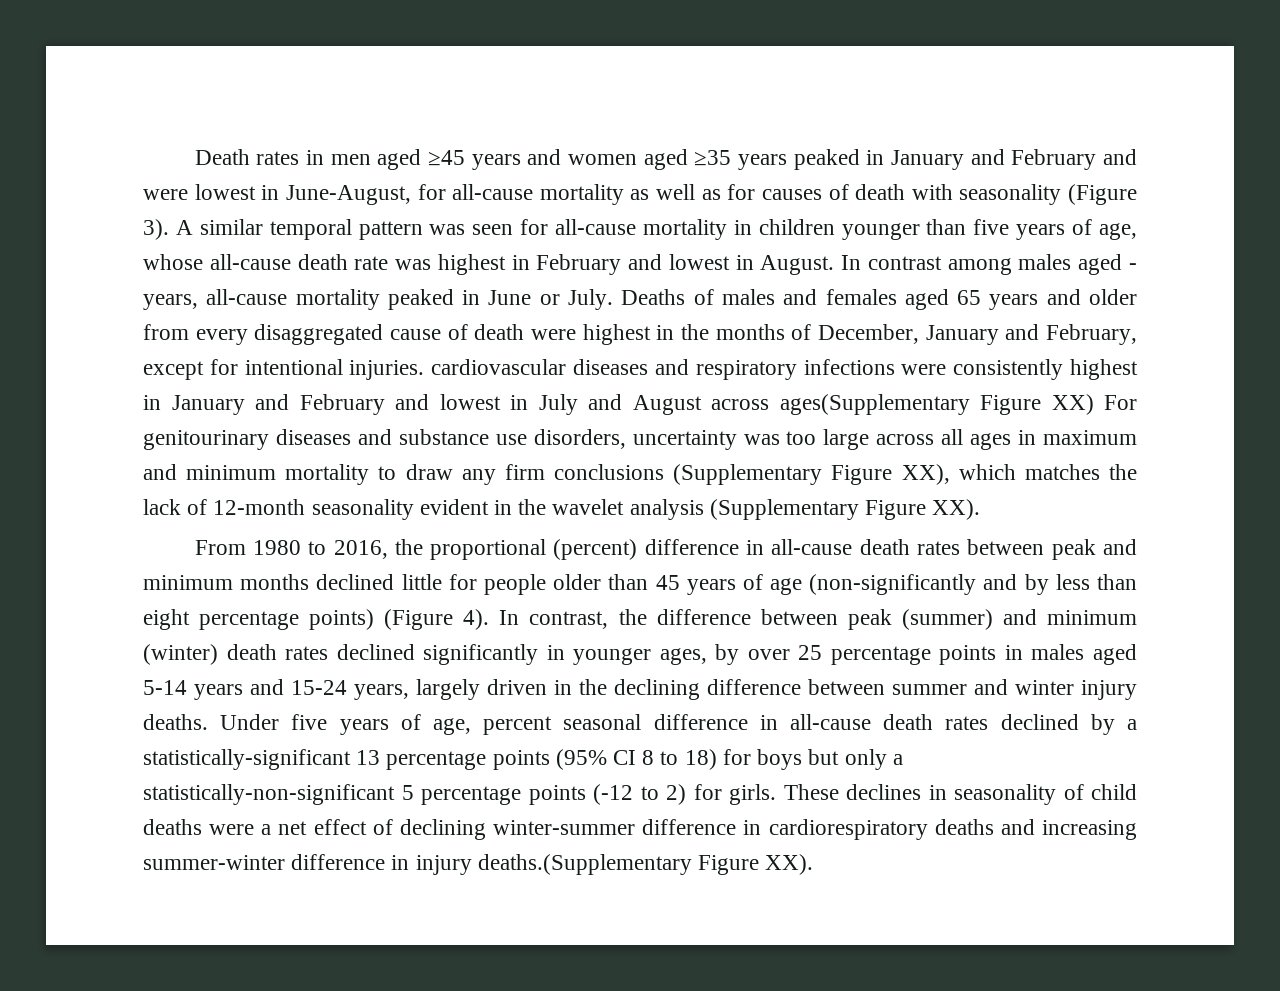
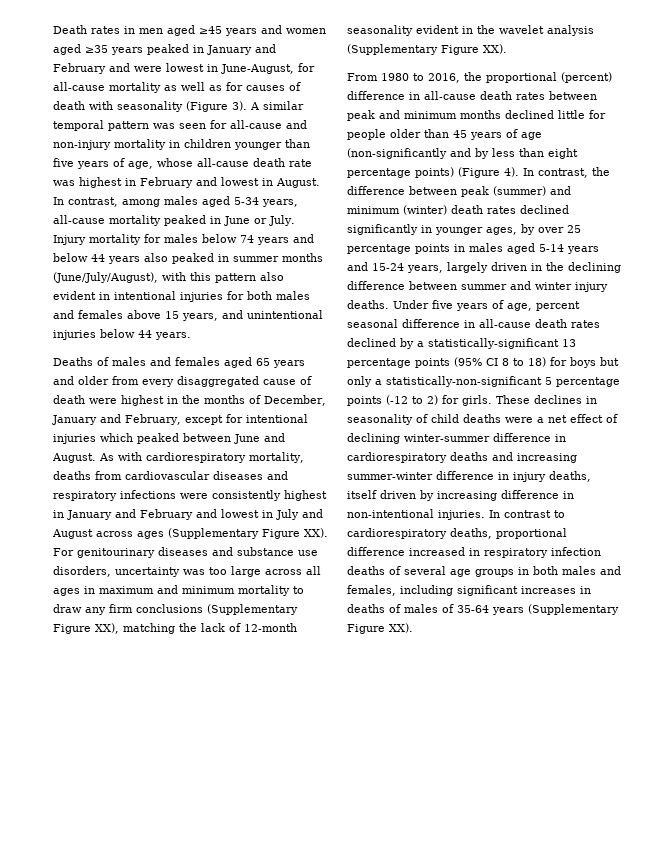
- A similar temporal pattern was seen for all-cause mortality in children younger than five years of age, whose all-cause death rate was highest in February and lowest in August.
+ A similar temporal pattern was seen for all-cause and non-injury mortality in children younger than five years of age, whose all-cause death rate was highest in February and lowest in August.
- In contrast among males aged - years, all-cause mortality peaked in June or July. Deaths of males and females aged 65 years and older from every disaggregated cause of death were highest in the months of December, January and February, except for intentional injuries. cardiovascular diseases and respiratory infections were consistently highest in January and February and lowest in July and August across ages(Supplementary Figure XX) For genitourinary diseases and substance use disorders, uncertainty was too large across all ages in maximum and minimum mortality to draw any firm conclusions (Supplementary Figure XX), which matches the lack of 12-month seasonality evident in the wavelet analysis (Supplementary Figure XX).
+ In contrast, among males aged 5-34 years, all-cause mortality peaked in June or July. Injury mortality for males below 74 years and below 44 years also peaked in summer months (June/July/August), with this pattern also evident in intentional injuries for both males and females above 15 years, and unintentional injuries below 44 years.
+ Deaths of males and females aged 65 years and older from every disaggregated cause of death were highest in the months of December, January and February, except for intentional injuries which peaked between June and August. As with cardiorespiratory mortality, deaths from cardiovascular diseases and respiratory infections were consistently highest in January and February and lowest in July and August across ages (Supplementary Figure XX). For genitourinary diseases and substance use disorders, uncertainty was too large across all ages in maximum and minimum mortality to draw any firm conclusions (Supplementary Figure XX), matching the lack of 12-month seasonality evident in the wavelet analysis (Supplementary Figure XX).
- These declines in seasonality of child deaths were a net effect of declining winter-summer difference in cardiorespiratory deaths and increasing summer-winter difference in injury deaths.(Supplementary Figure XX).
+ These declines in seasonality of child deaths were a net effect of declining winter-summer difference in cardiorespiratory deaths and increasing summer-winter difference in injury deaths, itself driven by increasing difference in non-intentional injuries. In contrast to cardiorespiratory deaths, proportional difference increased in respiratory infection deaths of several age groups in both males and females, including significant increases in deaths of males of 35-64 years (Supplementary Figure XX).

